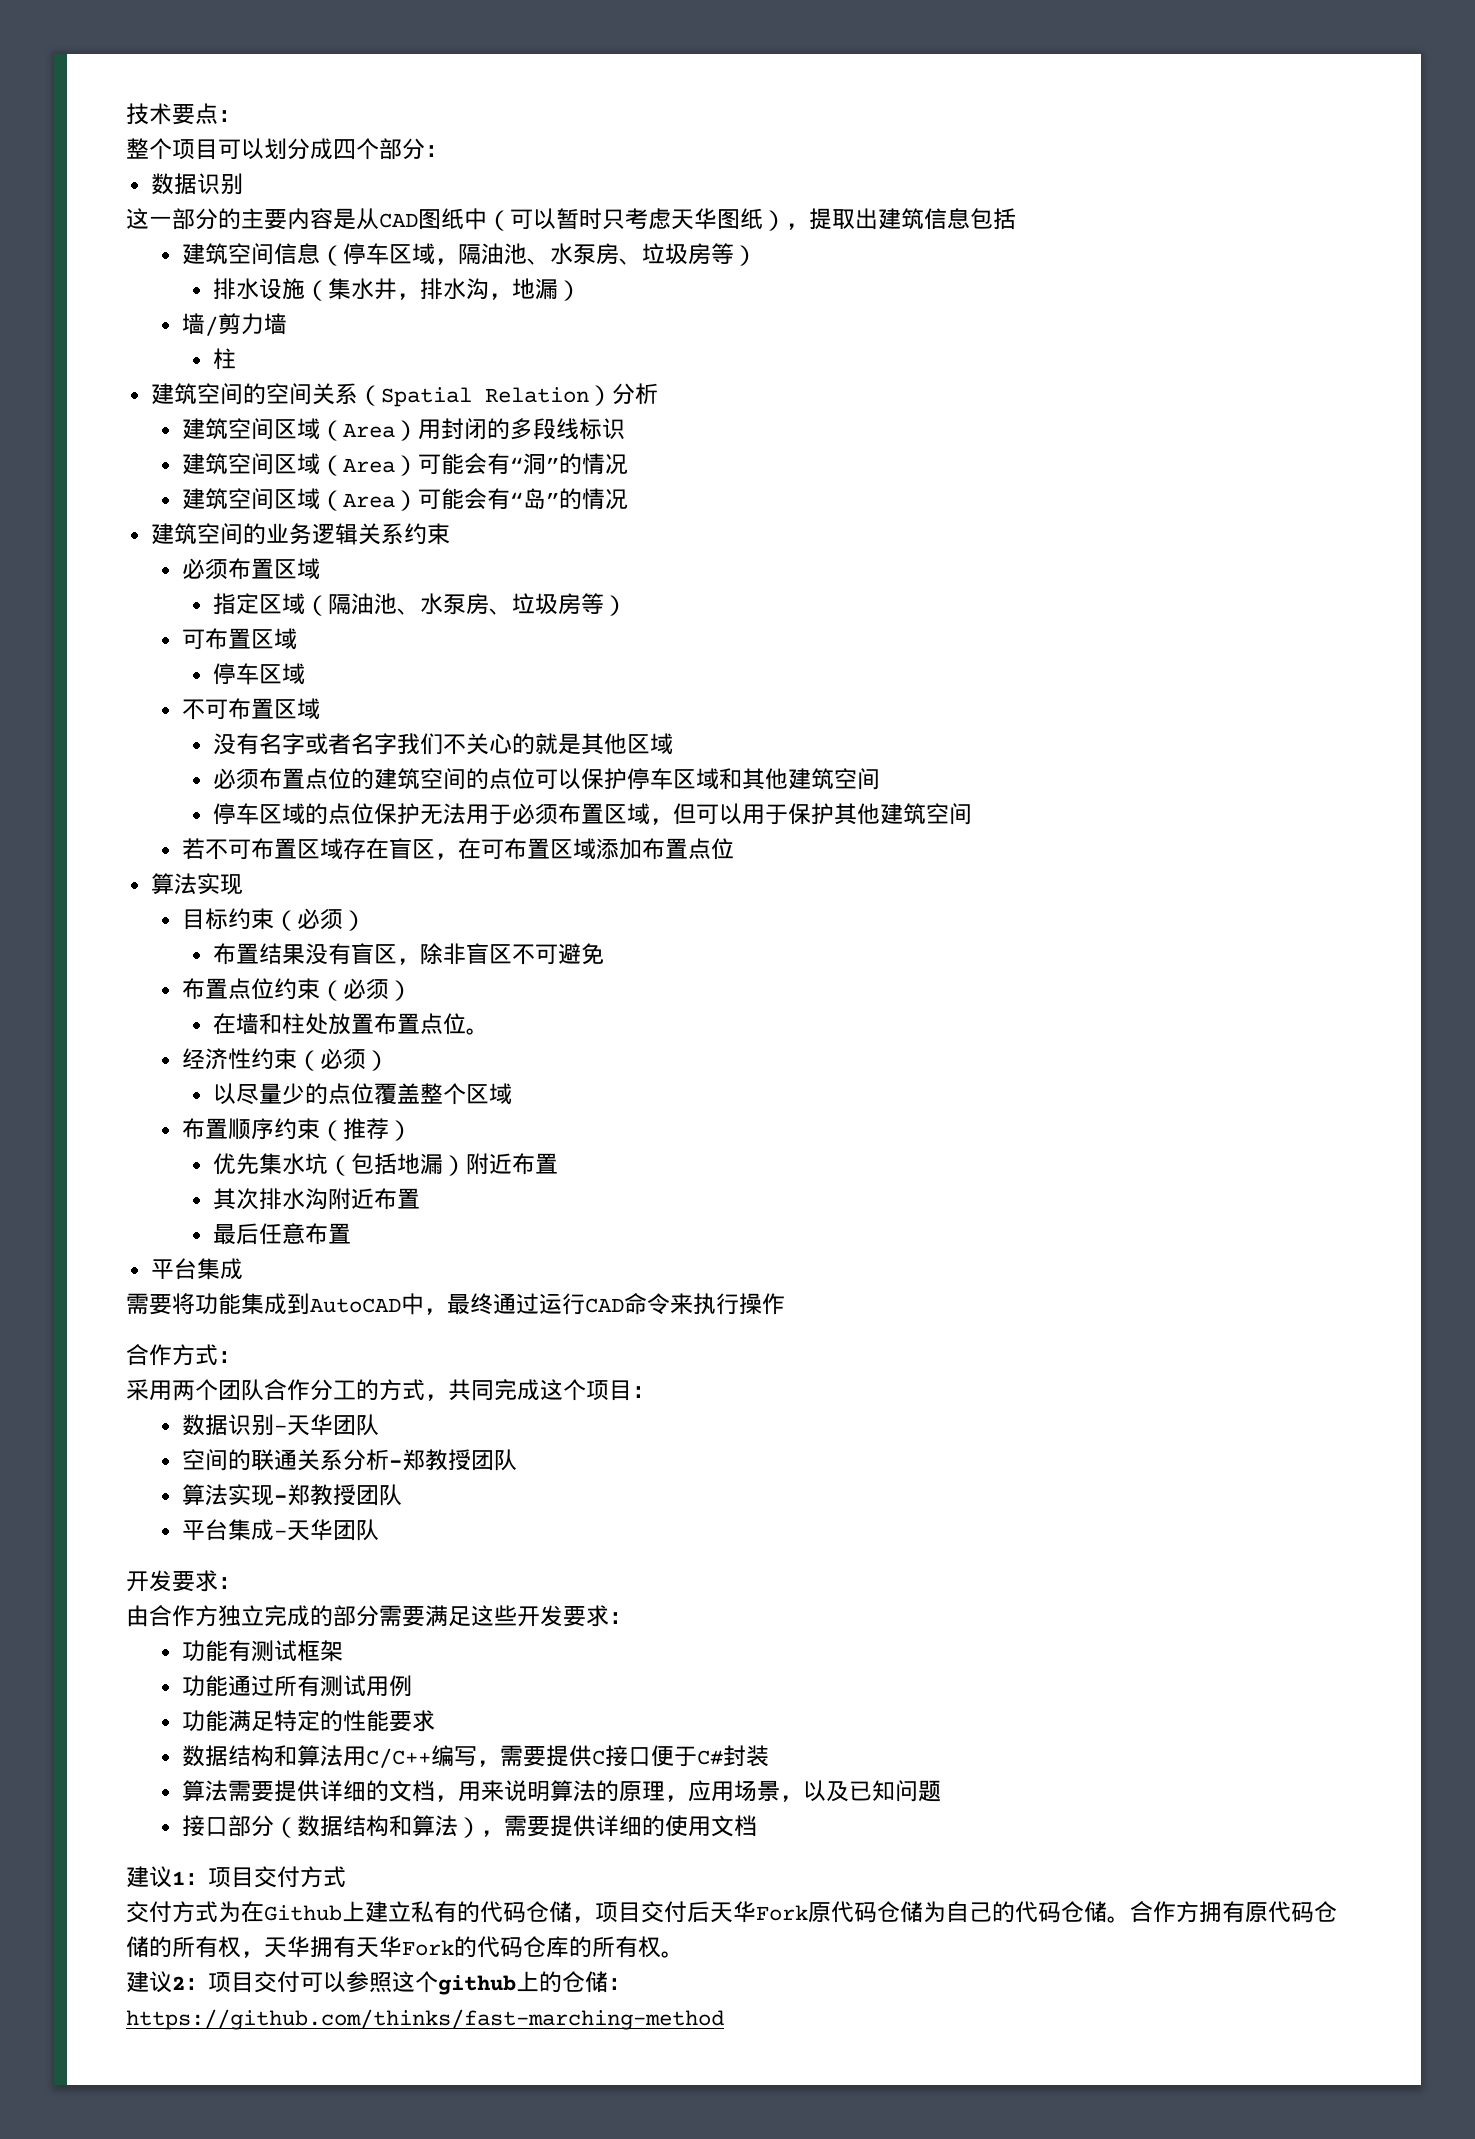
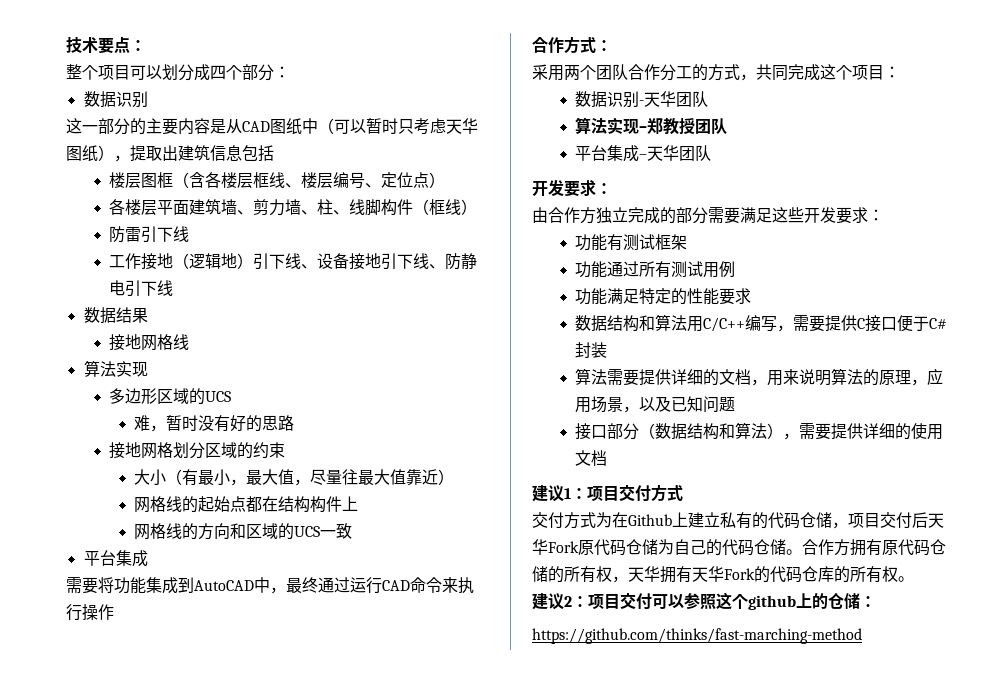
- 建筑空间信息（停车区域，隔油池、水泵房、垃圾房等）
- 排水设施（集水井，排水沟，地漏）
- 墙/剪力墙
- 柱
- 建筑空间的空间关系（Spatial Relation）分析
- 建筑空间区域（Area）用封闭的多段线标识
- 建筑空间区域（Area）可能会有“洞”的情况
- 建筑空间区域（Area）可能会有“岛”的情况
- 建筑空间的业务逻辑关系约束
- 必须布置区域
- 指定区域（隔油池、水泵房、垃圾房等）
- 可布置区域
- 停车区域
- 不可布置区域
- 没有名字或者名字我们不关心的就是其他区域
- 必须布置点位的建筑空间的点位可以保护停车区域和其他建筑空间
- 停车区域的点位保护无法用于必须布置区域，但可以用于保护其他建筑空间
- 若不可布置区域存在盲区，在可布置区域添加布置点位
+ 楼层图框（含各楼层框线、楼层编号、定位点）
+ 各楼层平面建筑墙、剪力墙、柱、线脚构件（框线）
+ 防雷引下线
+ 工作接地（逻辑地）引下线、设备接地引下线、防静电引下线
+ 数据结果
+ 接地网格线
  算法实现
- 目标约束（必须）
- 布置结果没有盲区，除非盲区不可避免
- 布置点位约束（必须）
- 在墙和柱处放置布置点位。
- 经济性约束（必须）
- 以尽量少的点位覆盖整个区域
- 布置顺序约束（推荐）
- 优先集水坑（包括地漏）附近布置
- 其次排水沟附近布置
- 最后任意布置
+ 多边形区域的UCS
+ 难，暂时没有好的思路
+ 接地网格划分区域的约束
+ 大小（有最小，最大值，尽量往最大值靠近）
+ 网格线的起始点都在结构构件上
+ 网格线的方向和区域的UCS一致
- 空间的联通关系分析-郑教授团队

